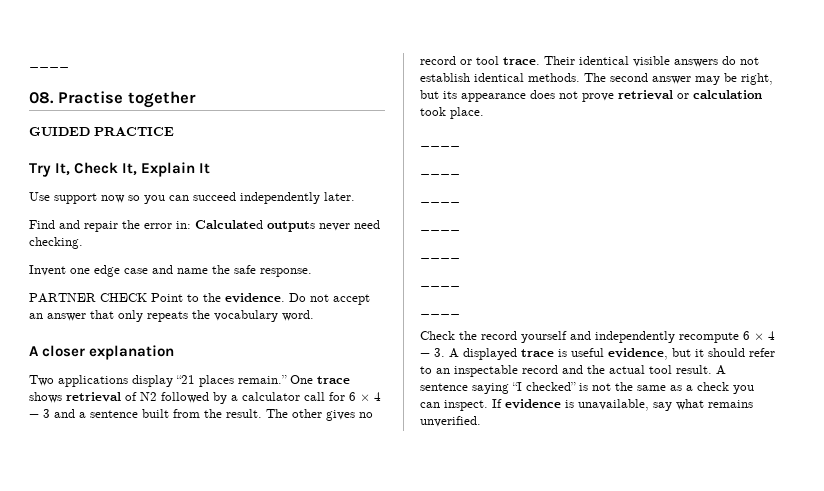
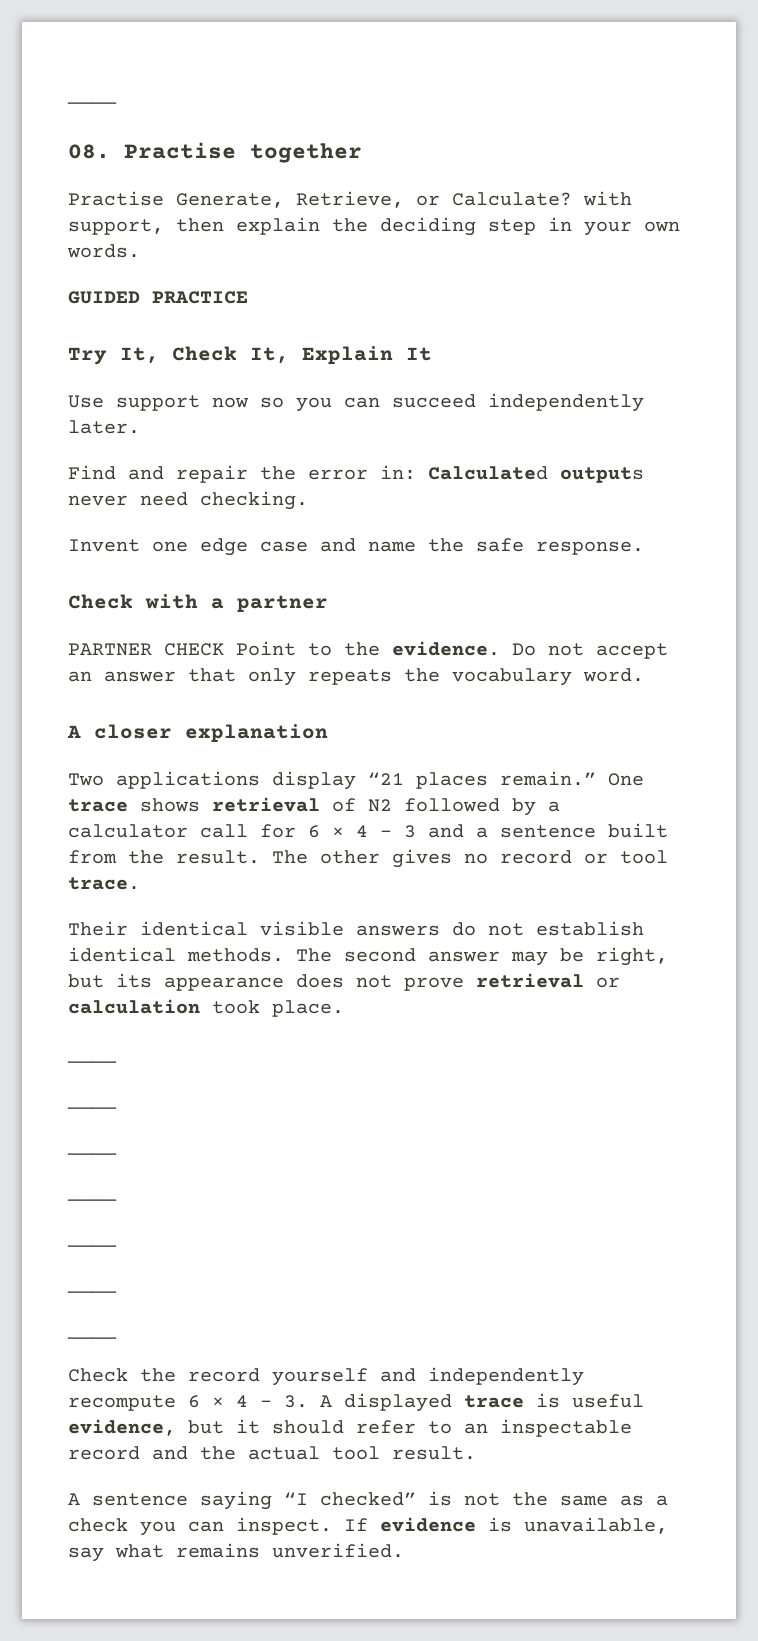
+ Practise Generate, Retrieve, or Calculate? with support, then explain the deciding step in your own words.
+ Check with a partner
- The other gives no record or tool trace. Their identical visible answers do not establish identical methods.
+ The other gives no record or tool trace.
+ Their identical visible answers do not establish identical methods.
- Check the record yourself and independently recompute 6 × 4 − 3. A displayed trace is useful evidence, but it should refer to an inspectable record and the actual tool result. A sentence saying “I checked” is not the same as a check you can inspect.
+ Check the record yourself and independently recompute 6 × 4 − 3. A displayed trace is useful evidence, but it should refer to an inspectable record and the actual tool result.
+ A sentence saying “I checked” is not the same as a check you can inspect.

